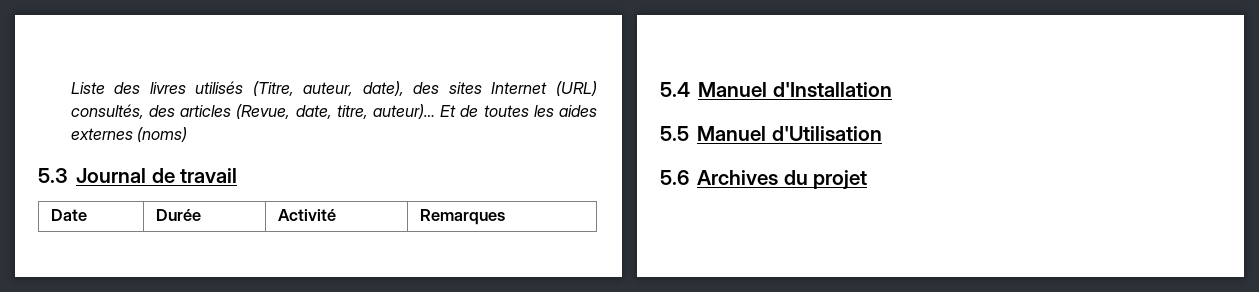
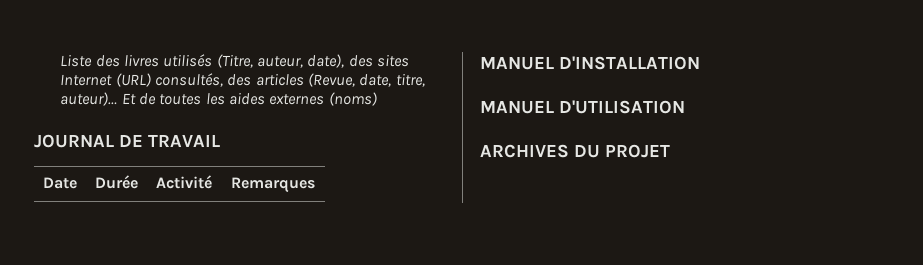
- 5.3 Journal de travail
+ JOURNAL DE TRAVAIL
- 5.4 Manuel d'Installation
- 5.5 Manuel d'Utilisation
- 5.6 Archives du projet
+ MANUEL D'INSTALLATION
+ MANUEL D'UTILISATION
+ ARCHIVES DU PROJET

